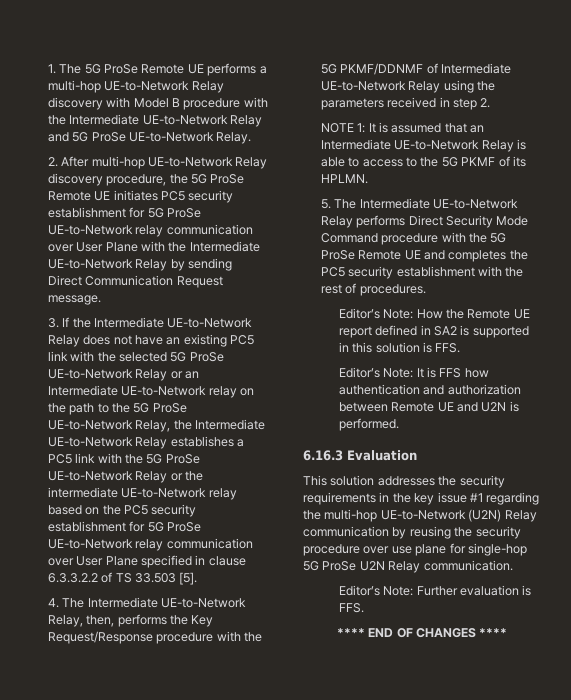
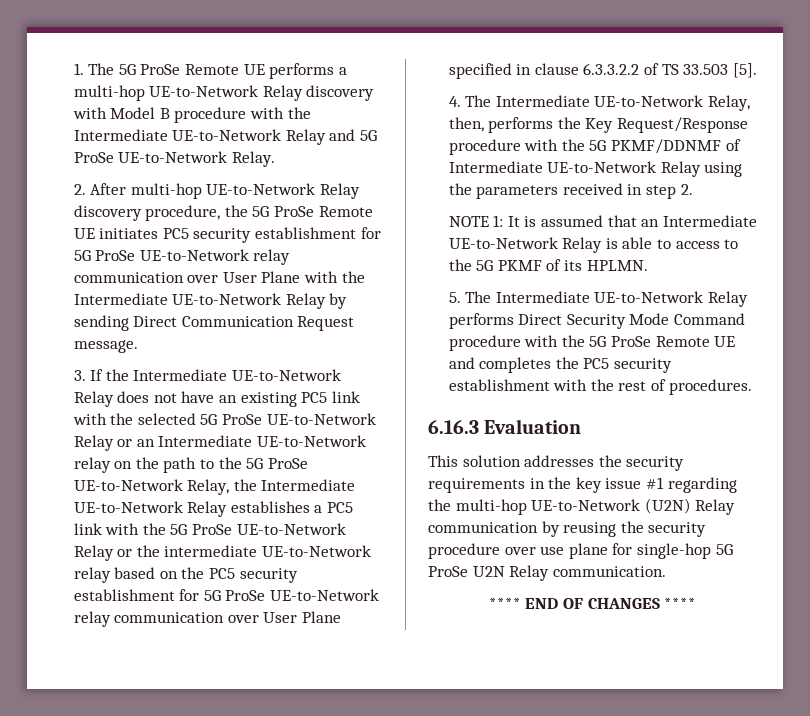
- Editor’s Note: How the Remote UE report defined in SA2 is supported in this solution is FFS.
- Editor’s Note: It is FFS how authentication and authorization between Remote UE and U2N is performed.
- Editor’s Note: Further evaluation is FFS.

